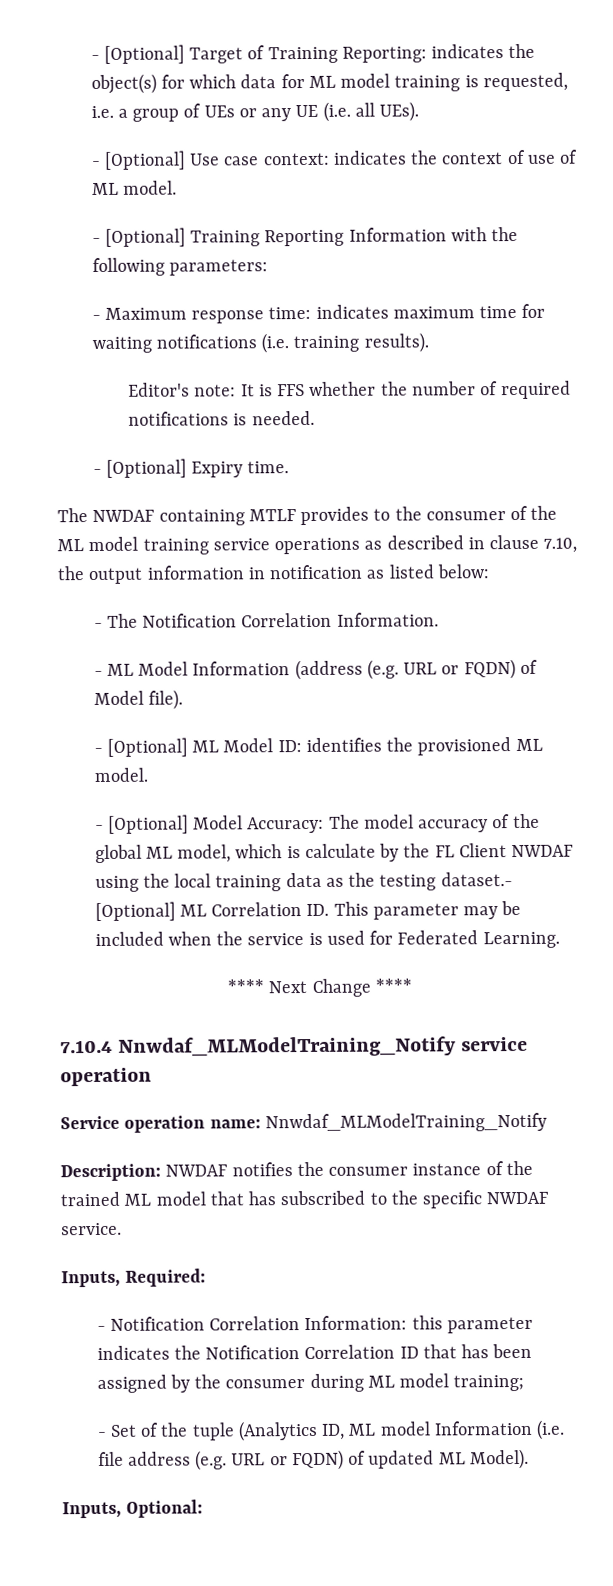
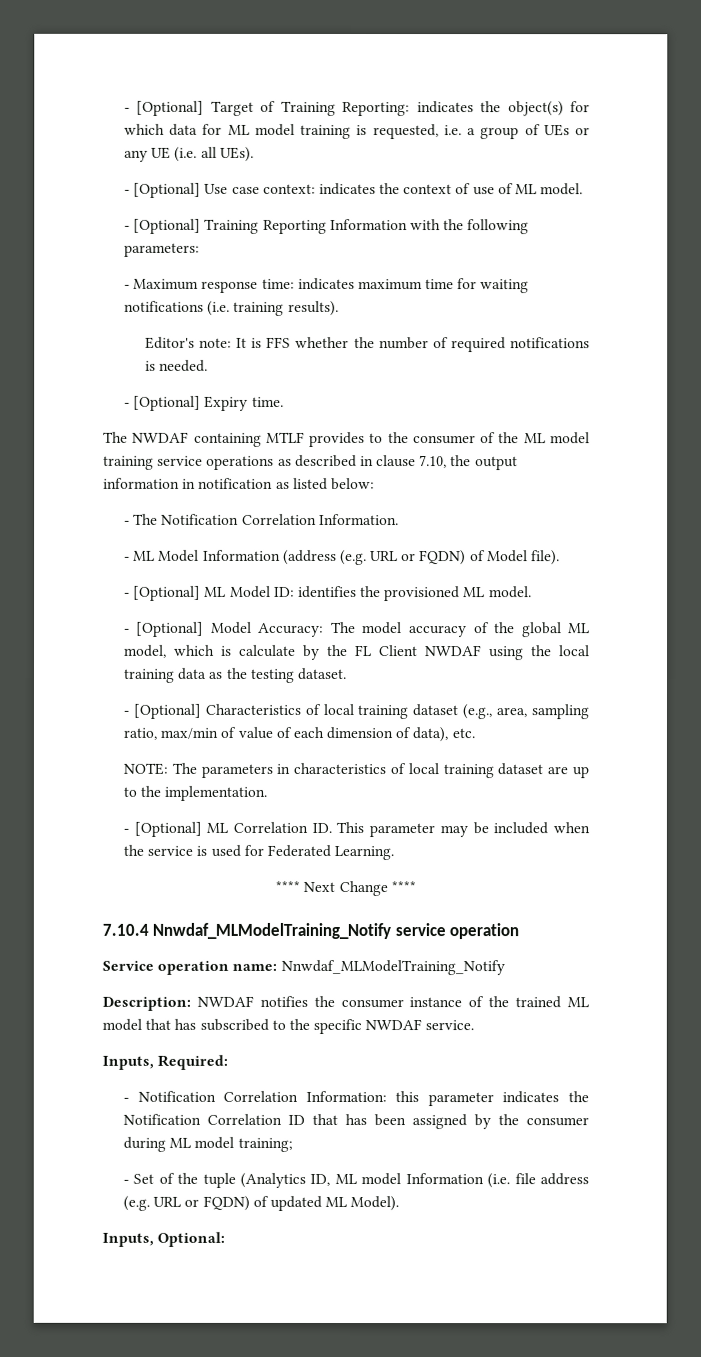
- - [Optional] Model Accuracy: The model accuracy of the global ML model, which is calculate by the FL Client NWDAF using the local training data as the testing dataset.- [Optional] ML Correlation ID. This parameter may be included when the service is used for Federated Learning.
+ - [Optional] Model Accuracy: The model accuracy of the global ML model, which is calculate by the FL Client NWDAF using the local training data as the testing dataset.
+ - [Optional] Characteristics of local training dataset (e.g., area, sampling ratio, max/min of value of each dimension of data), etc.
+ NOTE: The parameters in characteristics of local training dataset are up to the implementation.
+ - [Optional] ML Correlation ID. This parameter may be included when the service is used for Federated Learning.

